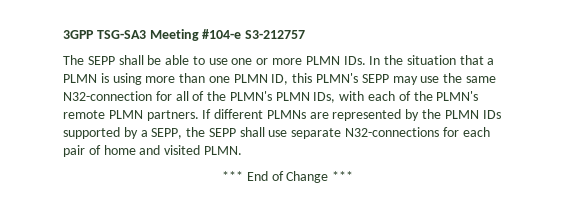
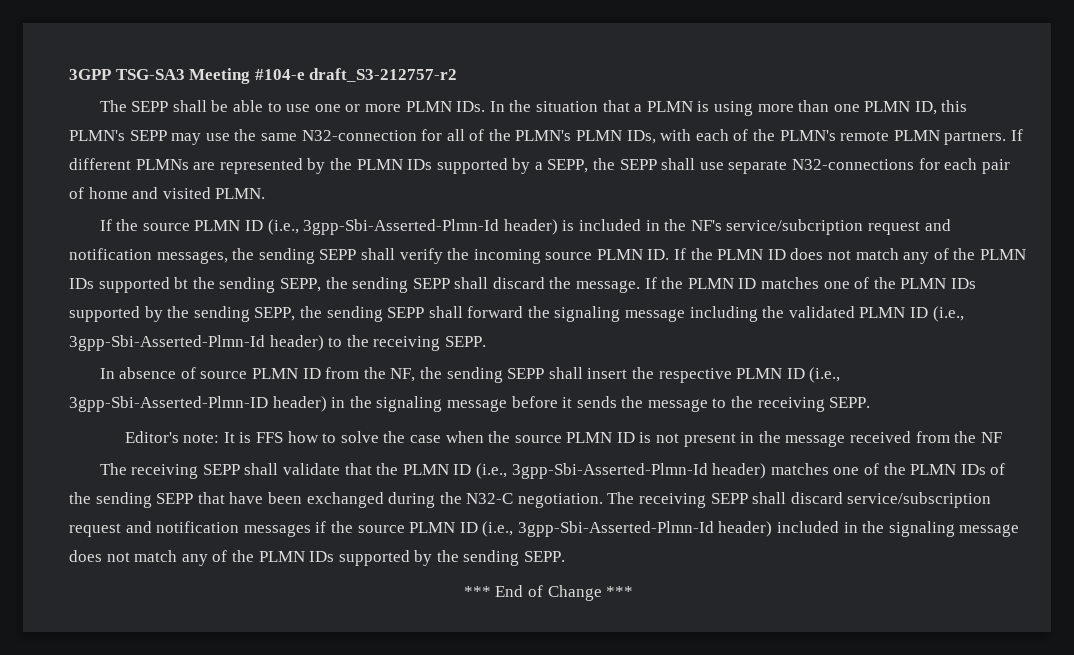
- 3GPP TSG-SA3 Meeting #104-e S3-212757
+ 3GPP TSG-SA3 Meeting #104-e draft_S3-212757-r2
+ If the source PLMN ID (i.e., 3gpp-Sbi-Asserted-Plmn-Id header) is included in the NF's service/subcription request and notification messages, the sending SEPP shall verify the incoming source PLMN ID. If the PLMN ID does not match any of the PLMN IDs supported bt the sending SEPP, the sending SEPP shall discard the message. If the PLMN ID matches one of the PLMN IDs supported by the sending SEPP, the sending SEPP shall forward the signaling message including the validated PLMN ID (i.e., 3gpp-Sbi-Asserted-Plmn-Id header) to the receiving SEPP.
+ In absence of source PLMN ID from the NF, the sending SEPP shall insert the respective PLMN ID (i.e., 3gpp-Sbi-Asserted-Plmn-ID header) in the signaling message before it sends the message to the receiving SEPP.
+ Editor's note: It is FFS how to solve the case when the source PLMN ID is not present in the message received from the NF
+ The receiving SEPP shall validate that the PLMN ID (i.e., 3gpp-Sbi-Asserted-Plmn-Id header) matches one of the PLMN IDs of the sending SEPP that have been exchanged during the N32-C negotiation. The receiving SEPP shall discard service/subscription request and notification messages if the source PLMN ID (i.e., 3gpp-Sbi-Asserted-Plmn-Id header) included in the signaling message does not match any of the PLMN IDs supported by the sending SEPP.

